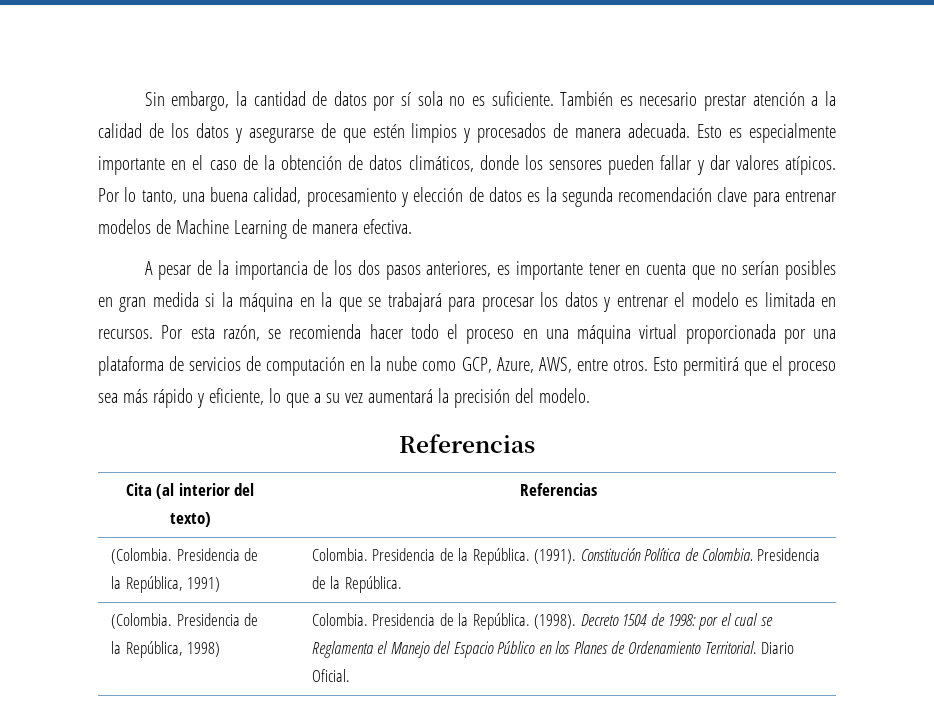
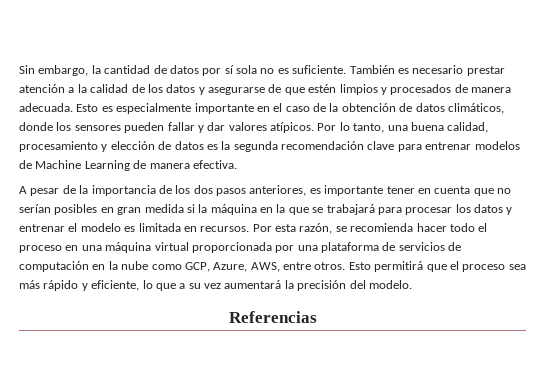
- Cita (al interior del texto) | Referencias
- (Colombia. Presidencia de la República, 1991) | Colombia. Presidencia de la República. (1991). Constitución Política de Colombia. Presidencia de la República.
- (Colombia. Presidencia de la República, 1998) | Colombia. Presidencia de la República. (1998). Decreto 1504 de 1998: por el cual se Reglamenta el Manejo del Espacio Público en los Planes de Ordenamiento Territorial. Diario Oficial.

